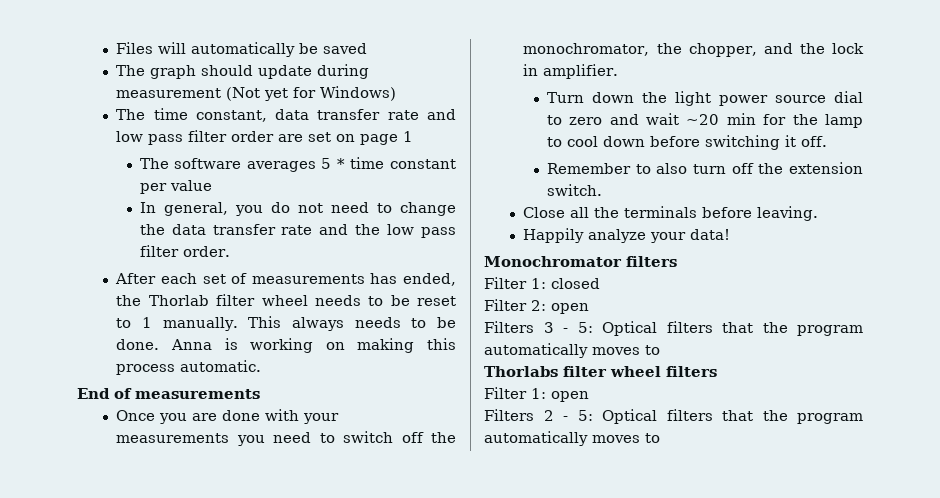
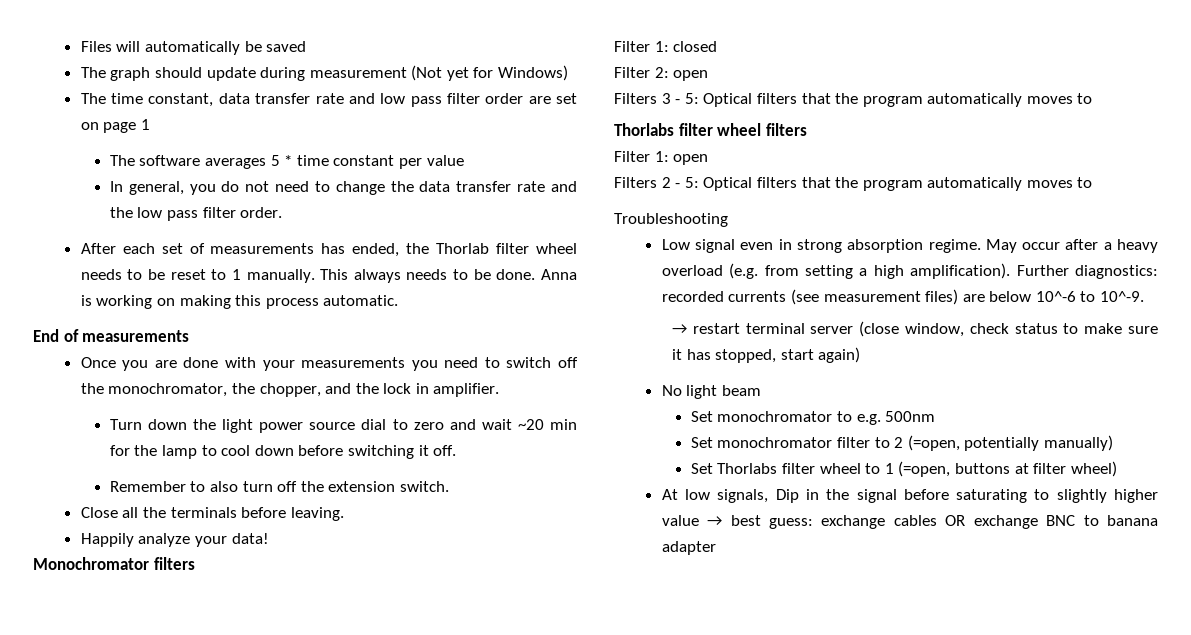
+ Troubleshooting
+ Low signal even in strong absorption regime. May occur after a heavy overload (e.g. from setting a high amplification). Further diagnostics: recorded currents (see measurement files) are below 10^-6 to 10^-9.
+ → restart terminal server (close window, check status to make sure it has stopped, start again)
+ No light beam
+ Set monochromator to e.g. 500nm
+ Set monochromator filter to 2 (=open, potentially manually)
+ Set Thorlabs filter wheel to 1 (=open, buttons at filter wheel)
+ At low signals, Dip in the signal before saturating to slightly higher value → best guess: exchange cables OR exchange BNC to banana adapter

